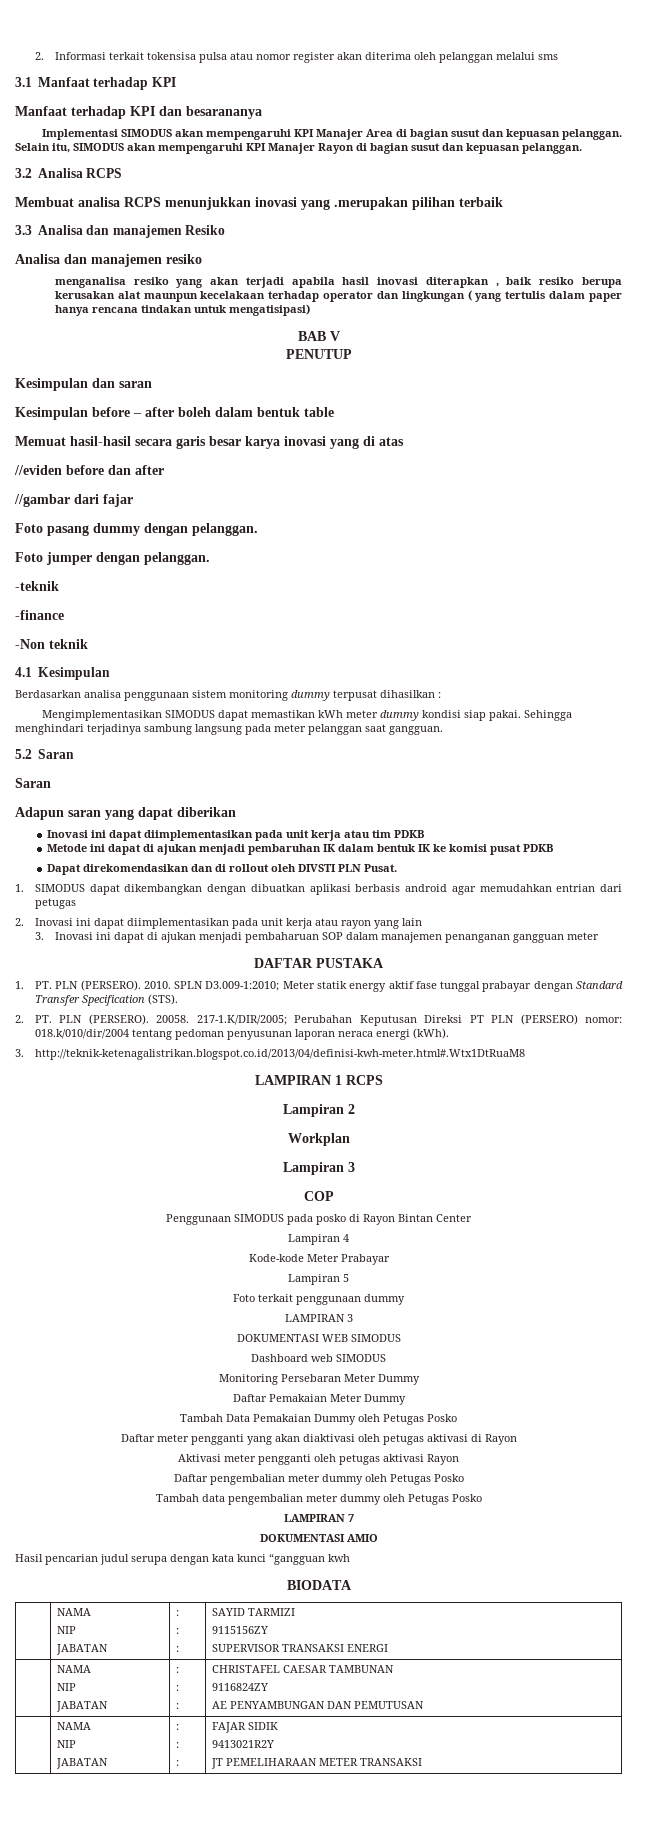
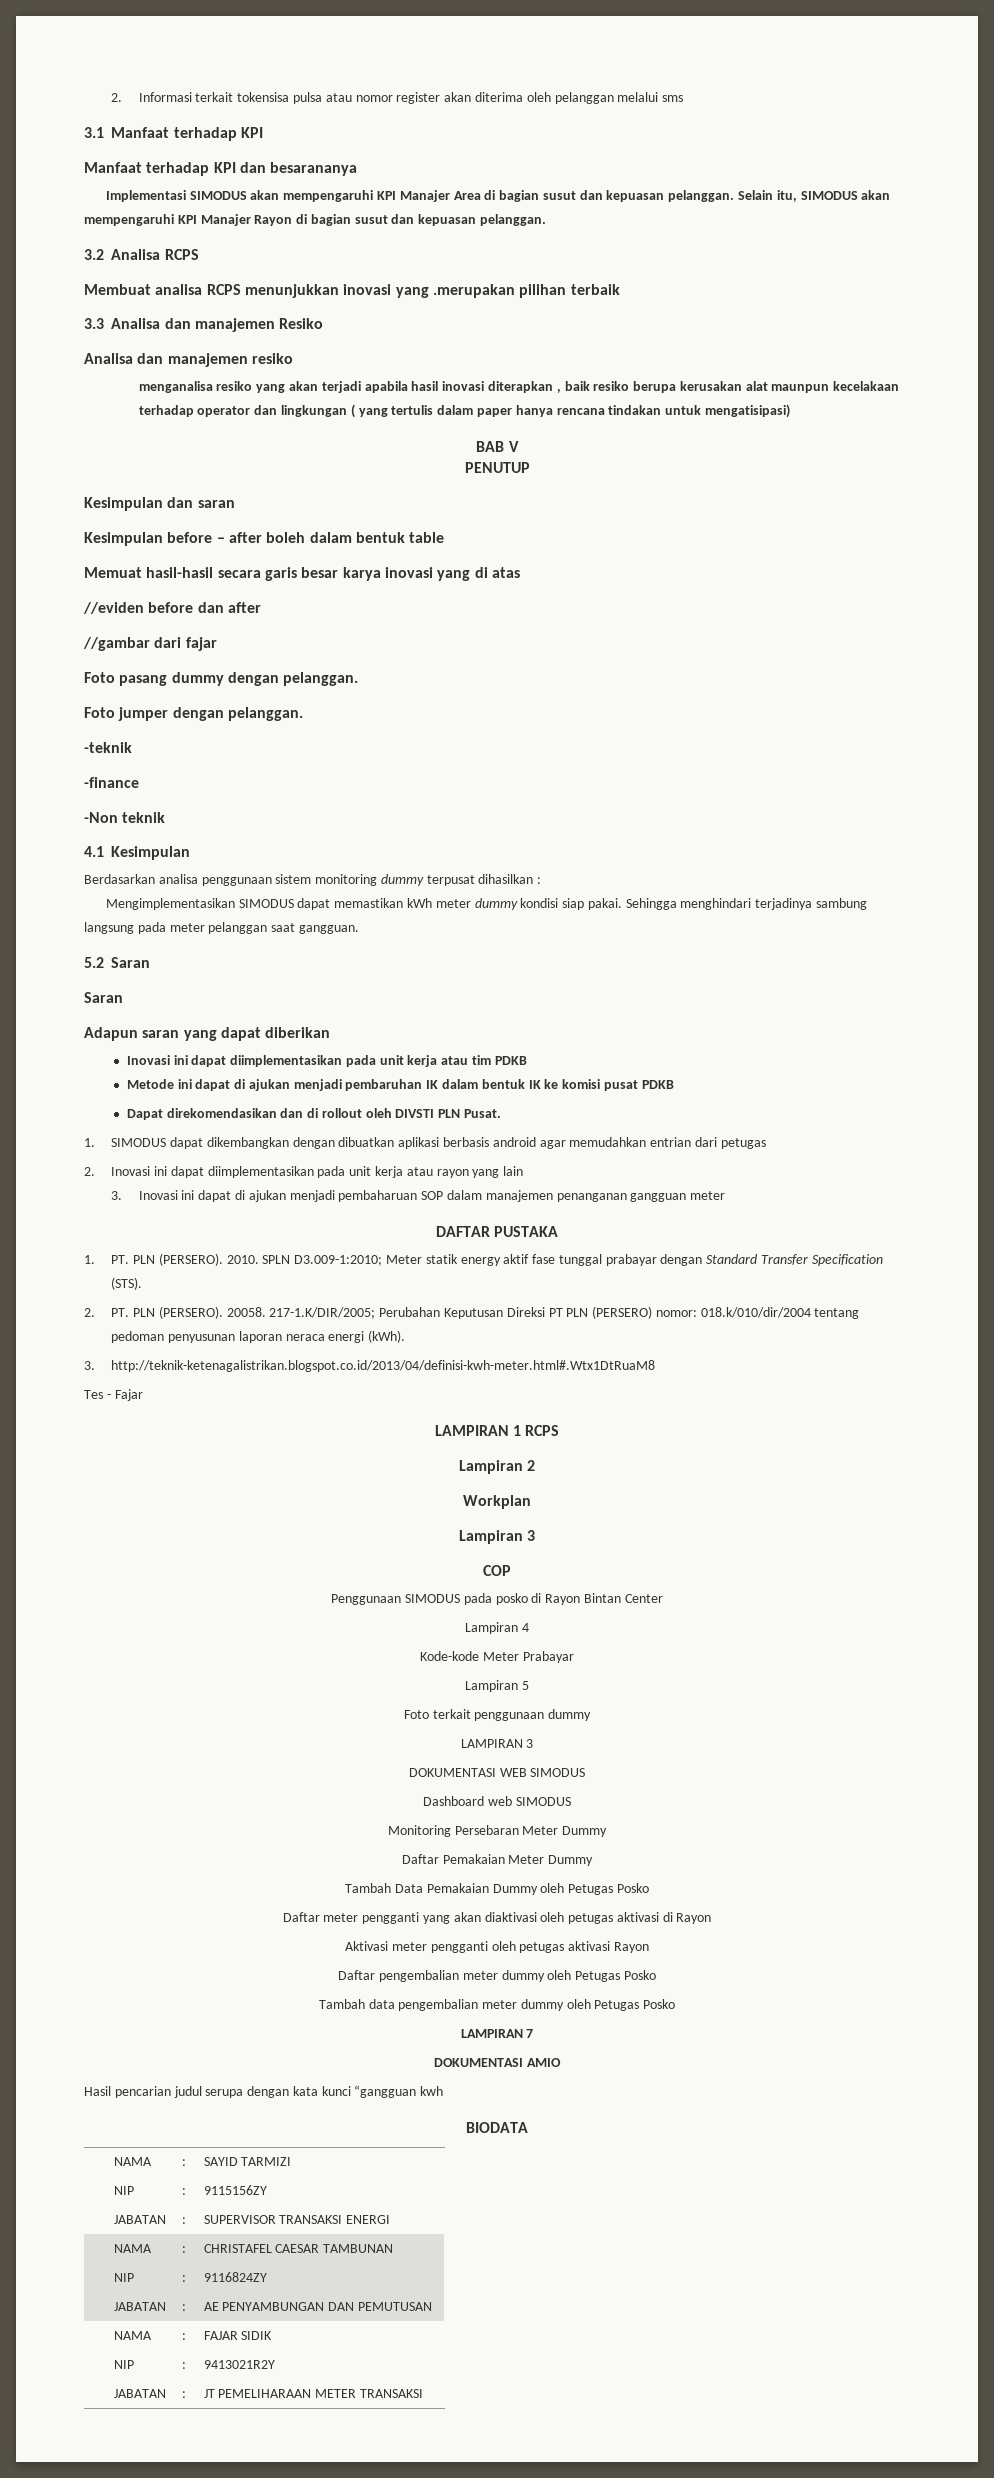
+ Tes - Fajar

